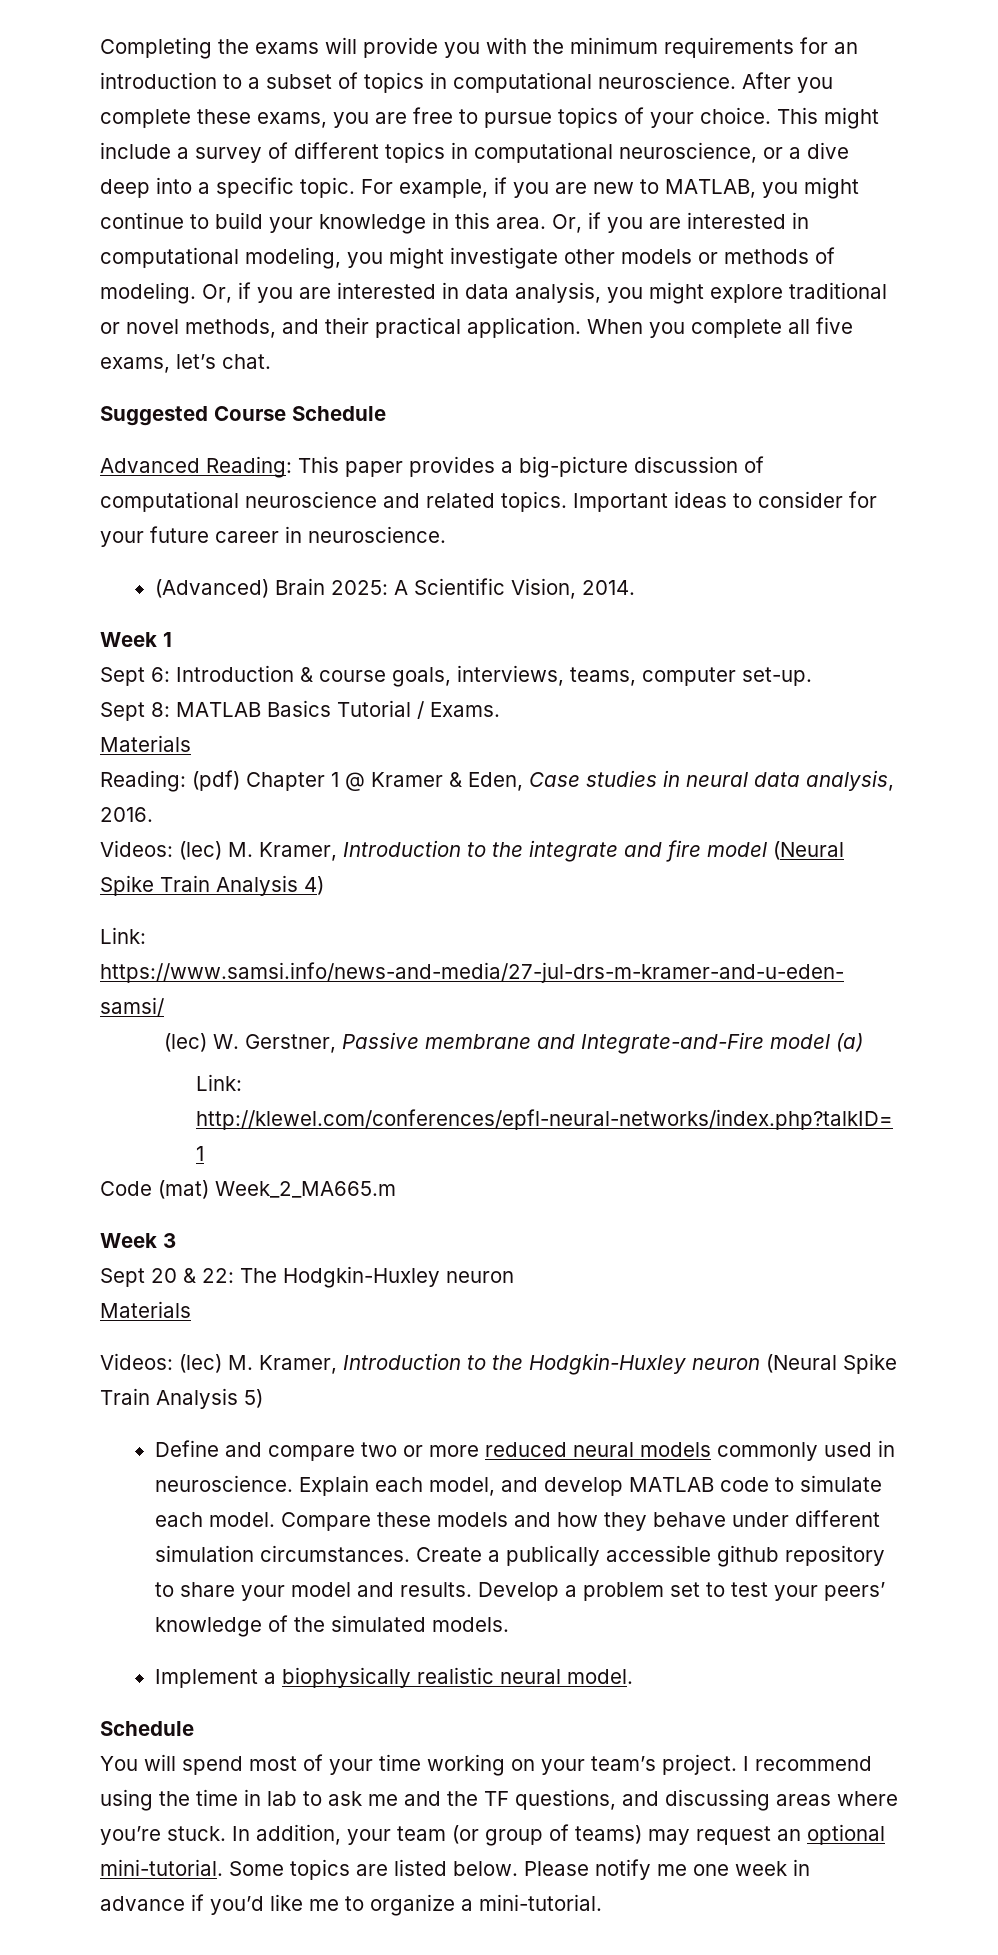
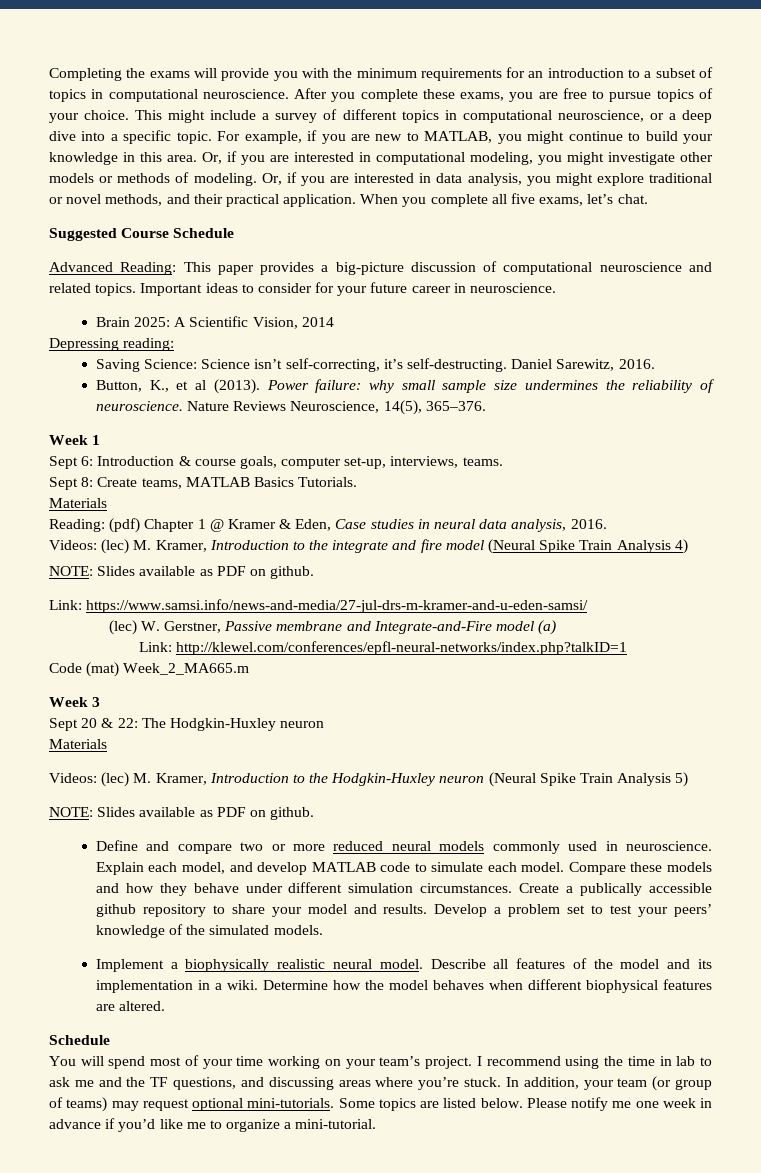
- This might include a survey of different topics in computational neuroscience, or a dive deep into a specific topic.
+ This might include a survey of different topics in computational neuroscience, or a deep dive into a specific topic.
- (Advanced) Brain 2025: A Scientific Vision, 2014.
+ Brain 2025: A Scientific Vision, 2014
+ Depressing reading:
+ Saving Science: Science isn’t self-correcting, it’s self-destructing. Daniel Sarewitz, 2016.
+ Button, K., et al (2013). Power failure: why small sample size undermines the reliability of neuroscience. Nature Reviews Neuroscience, 14(5), 365–376.
- Sept 6: Introduction & course goals, interviews, teams, computer set-up.
- Sept 8: MATLAB Basics Tutorial / Exams.
+ Sept 6: Introduction & course goals, computer set-up, interviews, teams.
+ Sept 8: Create teams, MATLAB Basics Tutorials.
  Videos: (lec) M. Kramer, Introduction to the integrate and fire model (Neural Spike Train Analysis 4)
+ NOTE: Slides available as PDF on github.
  Videos: (lec) M. Kramer, Introduction to the Hodgkin-Huxley neuron (Neural Spike Train Analysis 5)
+ NOTE: Slides available as PDF on github.
+ Describe all features of the model and its implementation in a wiki. Determine how the model behaves when different biophysical features are altered.
- In addition, your team (or group of teams) may request an optional mini-tutorial.
+ In addition, your team (or group of teams) may request optional mini-tutorials.

